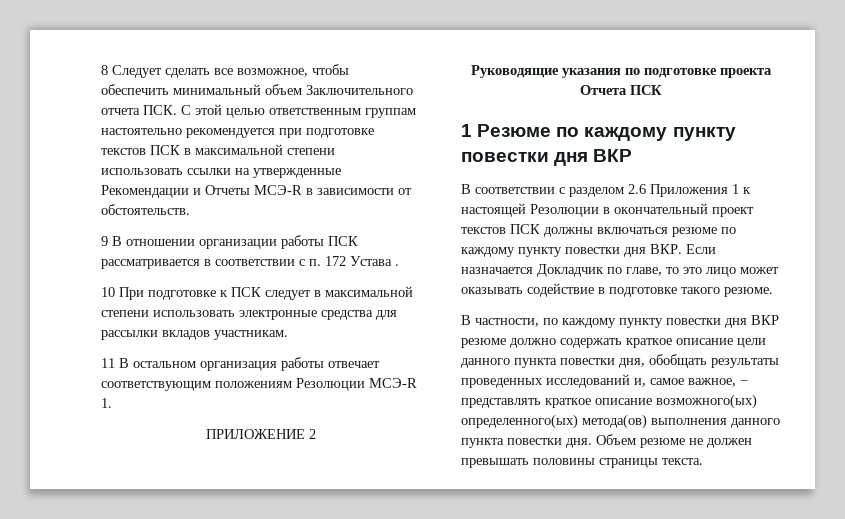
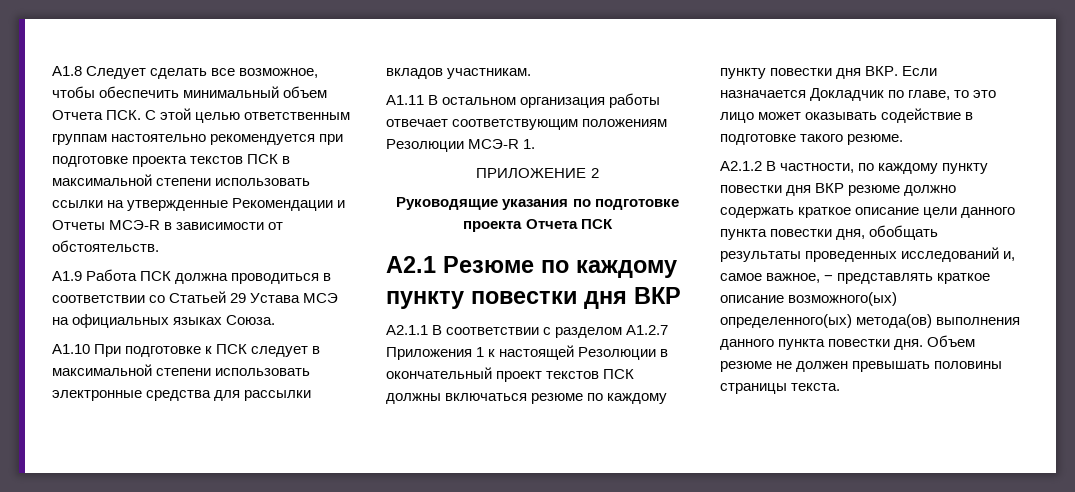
- 8 Следует сделать все возможное, чтобы обеспечить минимальный объем Заключительного отчета ПСК. С этой целью ответственным группам настоятельно рекомендуется при подготовке текстов ПСК в максимальной степени использовать ссылки на утвержденные Рекомендации и Отчеты МСЭ-R в зависимости от обстоятельств.
+ A1.8 Следует сделать все возможное, чтобы обеспечить минимальный объем Отчета ПСК. С этой целью ответственным группам настоятельно рекомендуется при подготовке проекта текстов ПСК в максимальной степени использовать ссылки на утвержденные Рекомендации и Отчеты МСЭ-R в зависимости от обстоятельств.
- 9 В отношении организации работы ПСК рассматривается в соответствии с п. 172 Устава .
- 10 При подготовке к ПСК следует в максимальной степени использовать электронные средства для рассылки вкладов участникам.
+ A1.9 Работа ПСК должна проводиться в соответствии со Статьей 29 Устава МСЭ на официальных языках Союза.
+ A1.10 При подготовке к ПСК следует в максимальной степени использовать электронные средства для рассылки вкладов участникам.
- 11 В остальном организация работы отвечает соответствующим положениям Резолюции МСЭ-R 1.
+ A1.11 В остальном организация работы отвечает соответствующим положениям Резолюции МСЭ-R 1.
- 1 Резюме по каждому пункту повестки дня ВКР
+ A2.1 Резюме по каждому пункту повестки дня ВКР
- В соответствии с разделом 2.6 Приложения 1 к настоящей Резолюции в окончательный проект текстов ПСК должны включаться резюме по каждому пункту повестки дня ВКР. Если назначается Докладчик по главе, то это лицо может оказывать содействие в подготовке такого резюме.
+ A2.1.1 В соответствии с разделом A1.2.7 Приложения 1 к настоящей Резолюции в окончательный проект текстов ПСК должны включаться резюме по каждому пункту повестки дня ВКР. Если назначается Докладчик по главе, то это лицо может оказывать содействие в подготовке такого резюме.
- В частности, по каждому пункту повестки дня ВКР резюме должно содержать краткое описание цели данного пункта повестки дня, обобщать результаты проведенных исследований и, самое важное, − представлять краткое описание возможного(ых) определенного(ых) метода(ов) выполнения данного пункта повестки дня.
+ A2.1.2 В частности, по каждому пункту повестки дня ВКР резюме должно содержать краткое описание цели данного пункта повестки дня, обобщать результаты проведенных исследований и, самое важное, − представлять краткое описание возможного(ых) определенного(ых) метода(ов) выполнения данного пункта повестки дня.

